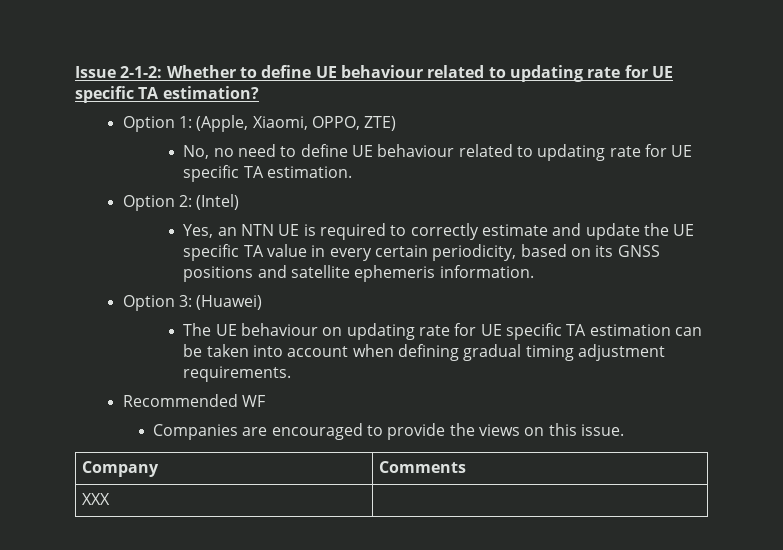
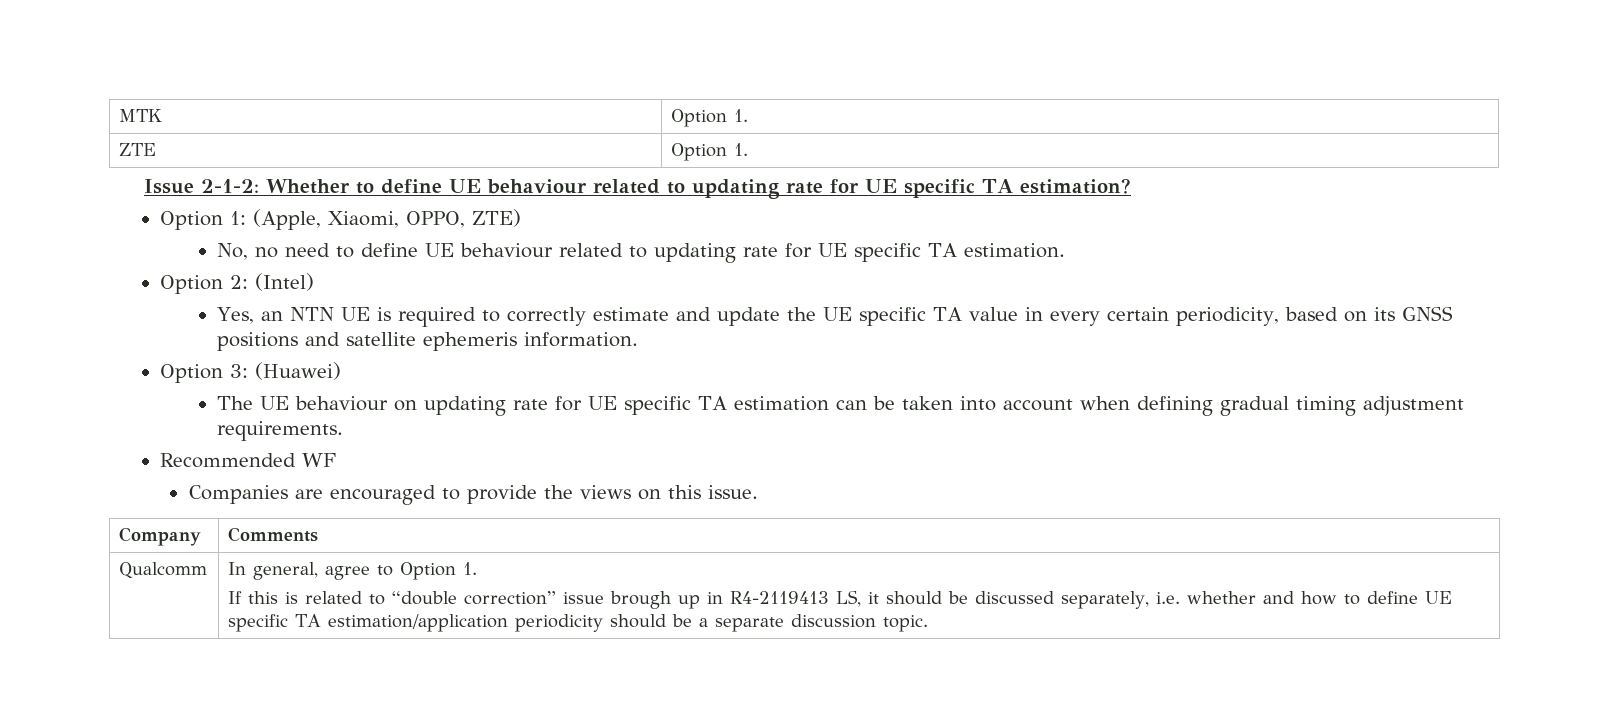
+ MTK | Option 1.
+ ZTE | Option 1.
- XXX
+ Qualcomm | In general, agree to Option 1.
+ If this is related to “double correction” issue brough up in R4-2119413 LS, it should be discussed separately, i.e. whether and how to define UE specific TA estimation/application periodicity should be a separate discussion topic.

